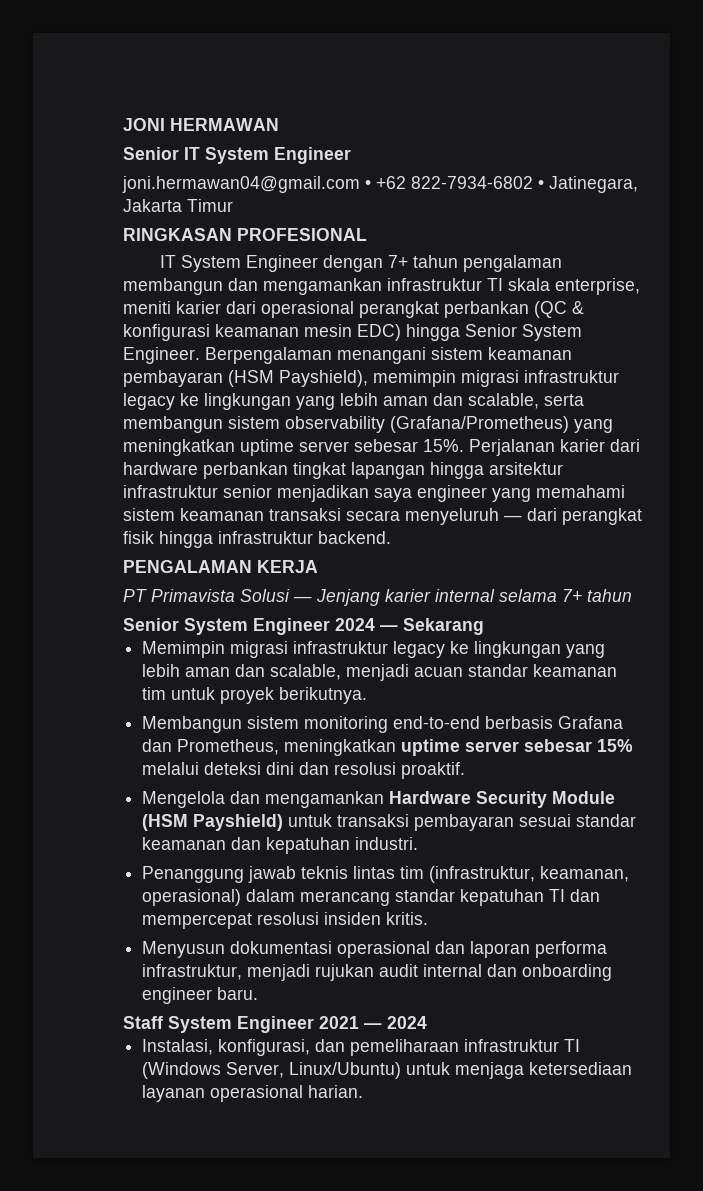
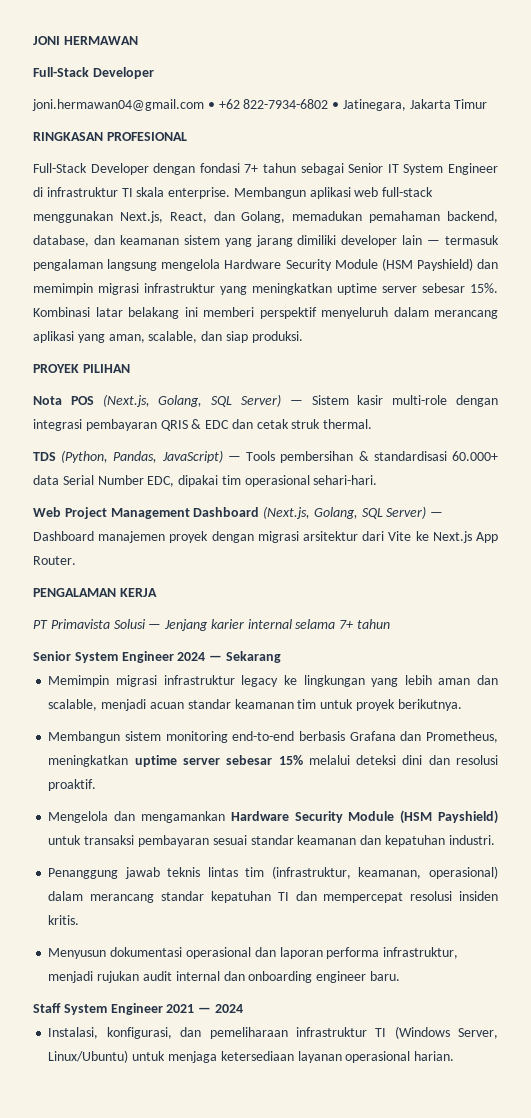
  JONI HERMAWAN
- Senior IT System Engineer
+ Full-Stack Developer
- IT System Engineer dengan 7+ tahun pengalaman membangun dan mengamankan infrastruktur TI skala enterprise, meniti karier dari operasional perangkat perbankan (QC & konfigurasi keamanan mesin EDC) hingga Senior System Engineer. Berpengalaman menangani sistem keamanan pembayaran (HSM Payshield), memimpin migrasi infrastruktur legacy ke lingkungan yang lebih aman dan scalable, serta membangun sistem observability (Grafana/Prometheus) yang meningkatkan uptime server sebesar 15%.
+ Full-Stack Developer dengan fondasi 7+ tahun sebagai Senior IT System Engineer di infrastruktur TI skala enterprise. Membangun aplikasi web full-stack menggunakan Next.js, React, dan Golang, memadukan pemahaman backend, database, dan keamanan sistem yang jarang dimiliki developer lain — termasuk pengalaman langsung mengelola Hardware Security Module (HSM Payshield) dan memimpin migrasi infrastruktur yang meningkatkan uptime server sebesar 15%.
- Perjalanan karier dari hardware perbankan tingkat lapangan hingga arsitektur infrastruktur senior menjadikan saya engineer yang memahami sistem keamanan transaksi secara menyeluruh — dari perangkat fisik hingga infrastruktur backend.
+ Kombinasi latar belakang ini memberi perspektif menyeluruh dalam merancang aplikasi yang aman, scalable, dan siap produksi.
+ PROYEK PILIHAN
+ Nota POS (Next.js, Golang, SQL Server) — Sistem kasir multi-role dengan integrasi pembayaran QRIS & EDC dan cetak struk thermal.
+ TDS (Python, Pandas, JavaScript) — Tools pembersihan & standardisasi 60.000+ data Serial Number EDC, dipakai tim operasional sehari-hari.
+ Web Project Management Dashboard (Next.js, Golang, SQL Server) — Dashboard manajemen proyek dengan migrasi arsitektur dari Vite ke Next.js App Router.

